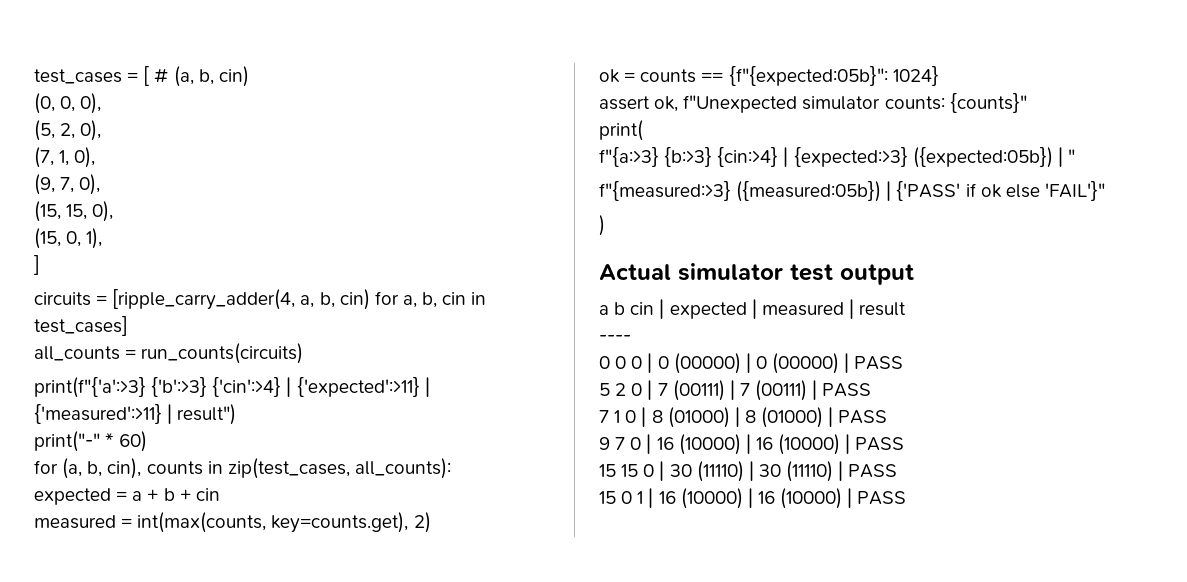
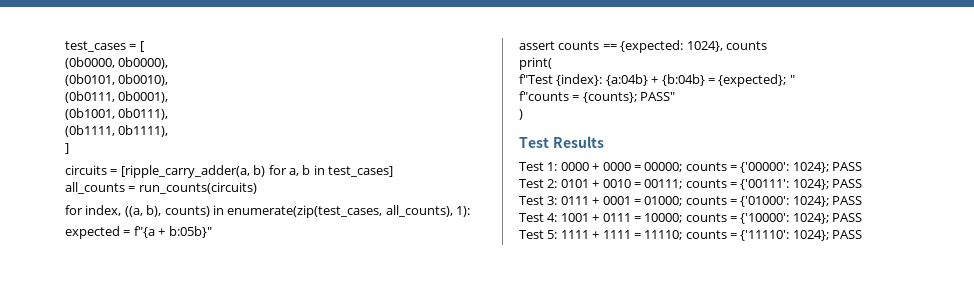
- test_cases = [ # (a, b, cin)
- (0, 0, 0),
- (5, 2, 0),
- (7, 1, 0),
- (9, 7, 0),
- (15, 15, 0),
- (15, 0, 1),
+ test_cases = [
+ (0b0000, 0b0000),
+ (0b0101, 0b0010),
+ (0b0111, 0b0001),
+ (0b1001, 0b0111),
+ (0b1111, 0b1111),
  ]
- circuits = [ripple_carry_adder(4, a, b, cin) for a, b, cin in test_cases]
+ circuits = [ripple_carry_adder(a, b) for a, b in test_cases]
- print(f"{'a':>3} {'b':>3} {'cin':>4} | {'expected':>11} | {'measured':>11} | result")
- print("-" * 60)
- for (a, b, cin), counts in zip(test_cases, all_counts):
- expected = a + b + cin
- measured = int(max(counts, key=counts.get), 2)
- ok = counts == {f"{expected:05b}": 1024}
- assert ok, f"Unexpected simulator counts: {counts}"
+ for index, ((a, b), counts) in enumerate(zip(test_cases, all_counts), 1):
+ expected = f"{a + b:05b}"
+ assert counts == {expected: 1024}, counts
  print(
- f"{a:>3} {b:>3} {cin:>4} | {expected:>3} ({expected:05b}) | "
- f"{measured:>3} ({measured:05b}) | {'PASS' if ok else 'FAIL'}"
+ f"Test {index}: {a:04b} + {b:04b} = {expected}; "
+ f"counts = {counts}; PASS"
  )
- Actual simulator test output
- a b cin | expected | measured | result
- ----
- 0 0 0 | 0 (00000) | 0 (00000) | PASS
- 5 2 0 | 7 (00111) | 7 (00111) | PASS
- 7 1 0 | 8 (01000) | 8 (01000) | PASS
- 9 7 0 | 16 (10000) | 16 (10000) | PASS
- 15 15 0 | 30 (11110) | 30 (11110) | PASS
- 15 0 1 | 16 (10000) | 16 (10000) | PASS
+ Test Results
+ Test 1: 0000 + 0000 = 00000; counts = {'00000': 1024}; PASS
+ Test 2: 0101 + 0010 = 00111; counts = {'00111': 1024}; PASS
+ Test 3: 0111 + 0001 = 01000; counts = {'01000': 1024}; PASS
+ Test 4: 1001 + 0111 = 10000; counts = {'10000': 1024}; PASS
+ Test 5: 1111 + 1111 = 11110; counts = {'11110': 1024}; PASS

